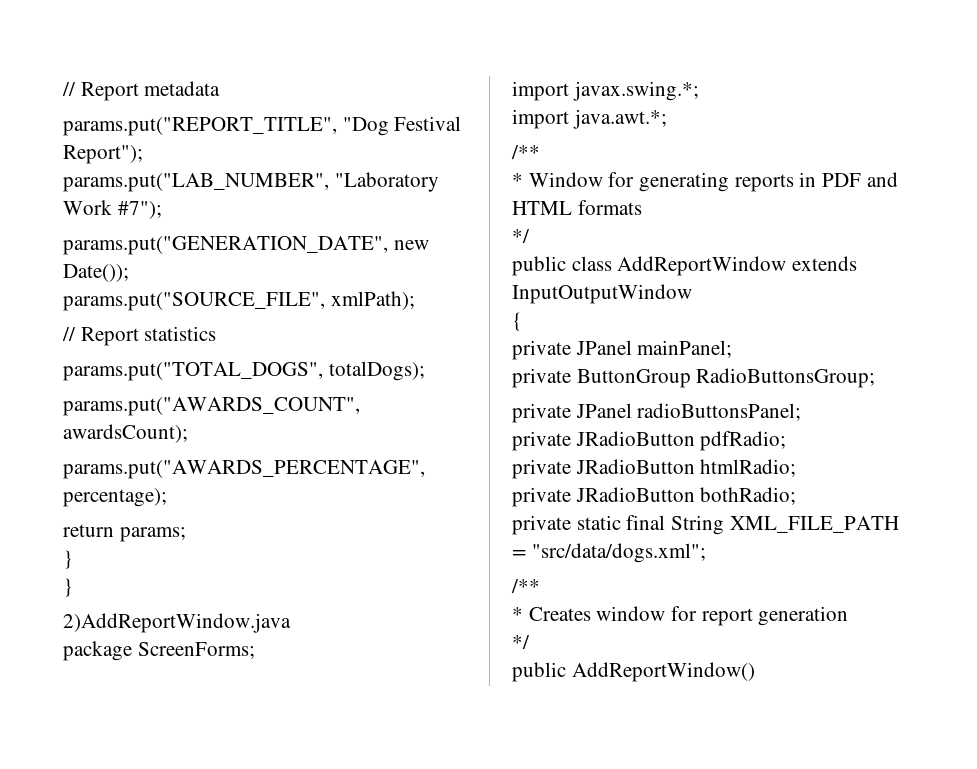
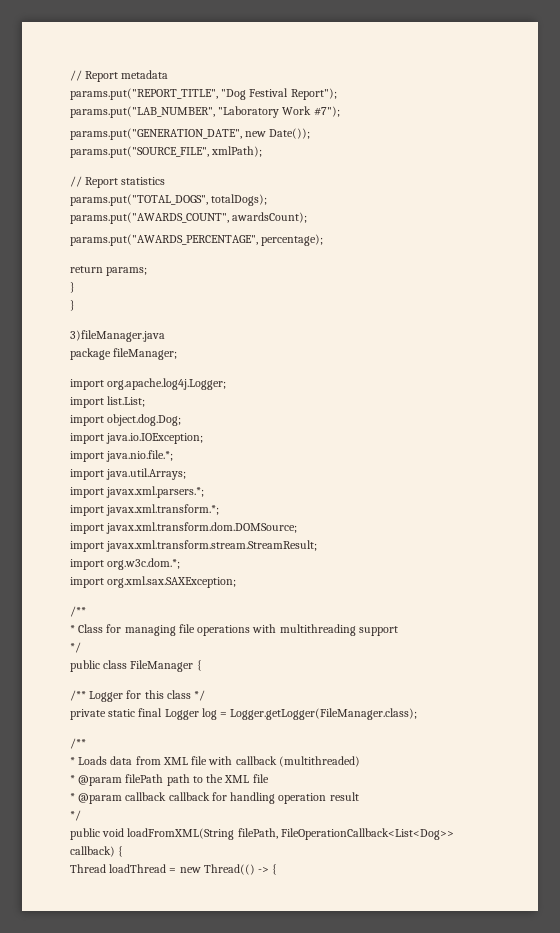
- 2)AddReportWindow.java
+ 3)fileManager.java
- package ScreenForms;
- import javax.swing.*;
- import java.awt.*;
+ package fileManager;
+ import org.apache.log4j.Logger;
+ import list.List;
+ import object.dog.Dog;
+ import java.io.IOException;
+ import java.nio.file.*;
+ import java.util.Arrays;
+ import javax.xml.parsers.*;
+ import javax.xml.transform.*;
+ import javax.xml.transform.dom.DOMSource;
+ import javax.xml.transform.stream.StreamResult;
+ import org.w3c.dom.*;
+ import org.xml.sax.SAXException;
  /**
- * Window for generating reports in PDF and HTML formats
+ * Class for managing file operations with multithreading support
  */
- public class AddReportWindow extends InputOutputWindow
- {
- private JPanel mainPanel;
- private ButtonGroup RadioButtonsGroup;
- private JPanel radioButtonsPanel;
- private JRadioButton pdfRadio;
- private JRadioButton htmlRadio;
- private JRadioButton bothRadio;
- private static final String XML_FILE_PATH = "src/data/dogs.xml";
+ public class FileManager {
+ /** Logger for this class */
+ private static final Logger log = Logger.getLogger(FileManager.class);
  /**
- * Creates window for report generation
+ * Loads data from XML file with callback (multithreaded)
+ * @param filePath path to the XML file
+ * @param callback callback for handling operation result
  */
- public AddReportWindow()
+ public void loadFromXML(String filePath, FileOperationCallback<List<Dog>> callback) {
+ Thread loadThread = new Thread(() -> {

